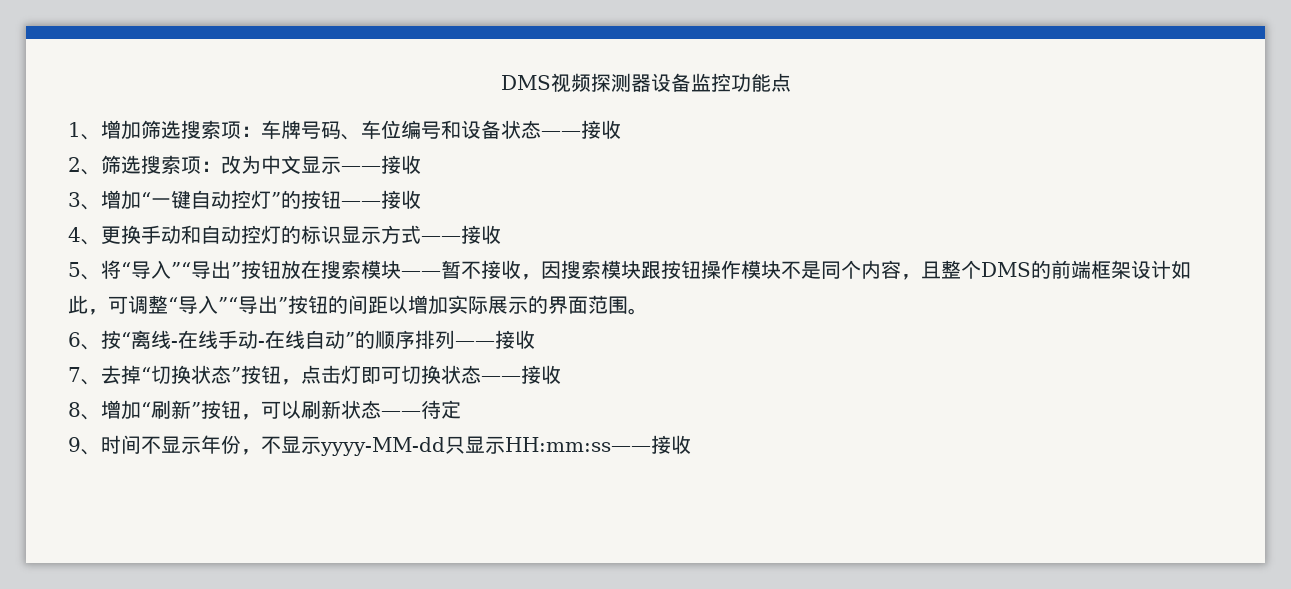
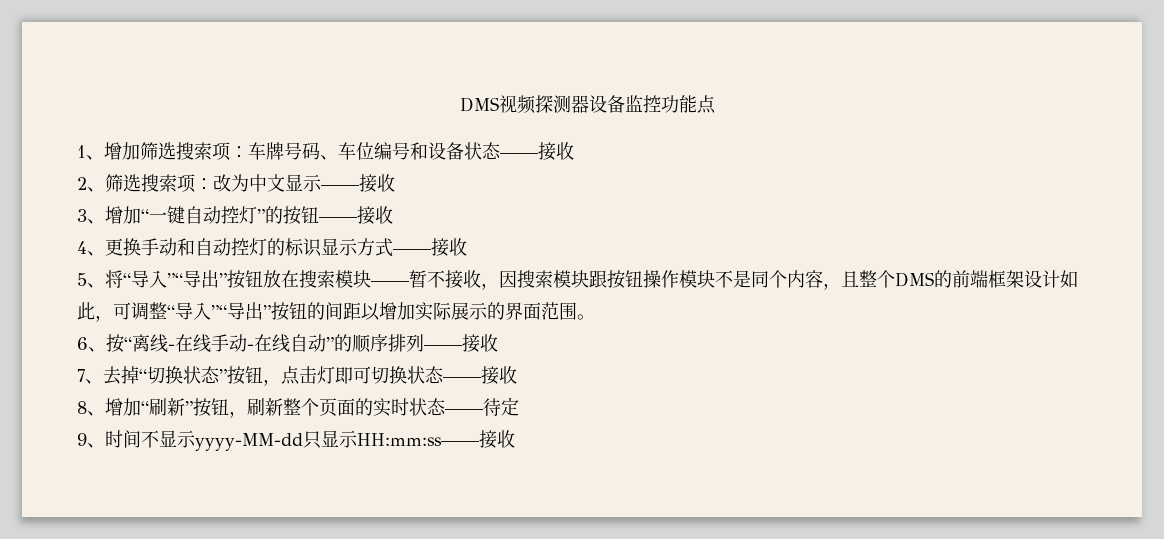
- 8、增加“刷新”按钮，可以刷新状态——待定
+ 8、增加“刷新”按钮，刷新整个页面的实时状态——待定
- 9、时间不显示年份，不显示yyyy-MM-dd只显示HH:mm:ss——接收
+ 9、时间不显示yyyy-MM-dd只显示HH:mm:ss——接收

